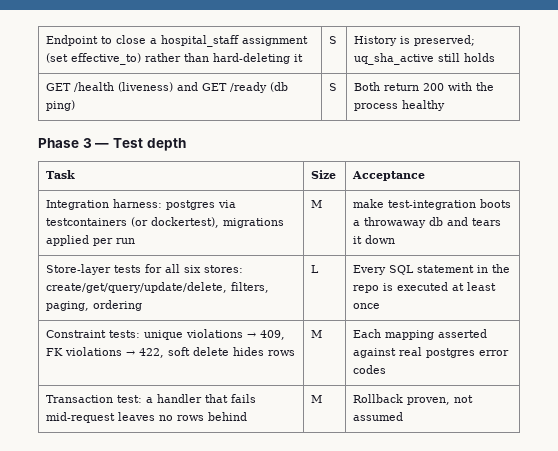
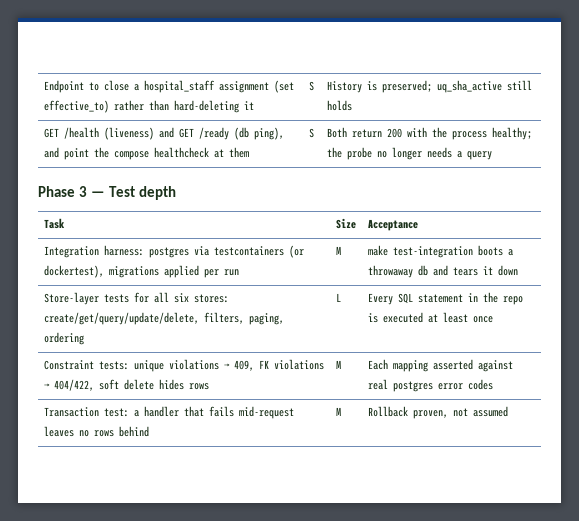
- GET /health (liveness) and GET /ready (db ping) | S | Both return 200 with the process healthy
+ GET /health (liveness) and GET /ready (db ping), and point the compose healthcheck at them | S | Both return 200 with the process healthy; the probe no longer needs a query
- Constraint tests: unique violations → 409, FK violations → 422, soft delete hides rows | M | Each mapping asserted against real postgres error codes
+ Constraint tests: unique violations → 409, FK violations → 404/422, soft delete hides rows | M | Each mapping asserted against real postgres error codes

